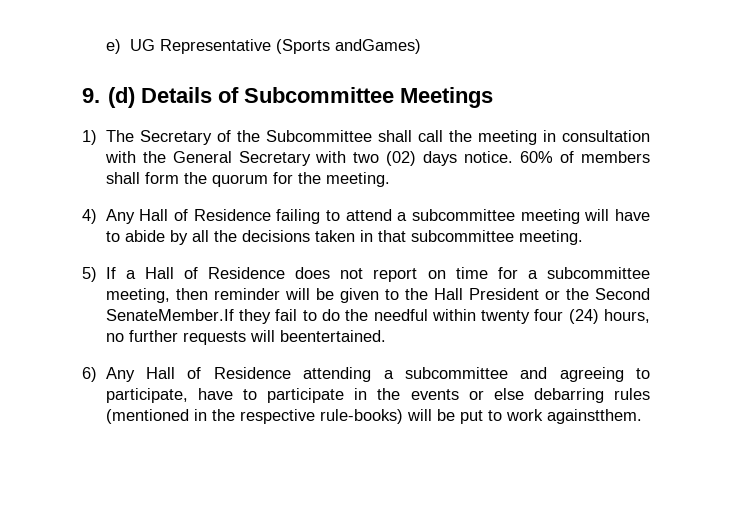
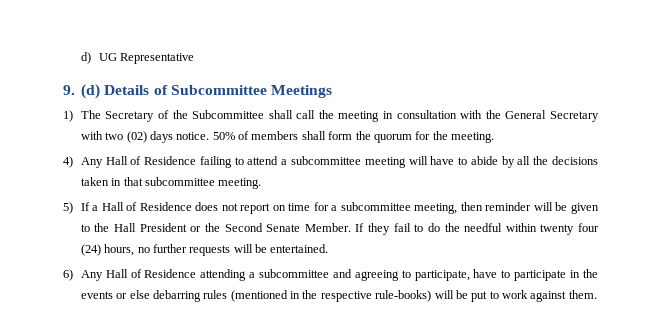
- e) UG Representative (Sports andGames)
+ d) UG Representative
- 60% of members shall form the quorum for the meeting.
+ 50% of members shall form the quorum for the meeting.
- 5) If a Hall of Residence does not report on time for a subcommittee meeting, then reminder will be given to the Hall President or the Second SenateMember.If they fail to do the needful within twenty four (24) hours, no further requests will beentertained.
+ 5) If a Hall of Residence does not report on time for a subcommittee meeting, then reminder will be given to the Hall President or the Second Senate Member. If they fail to do the needful within twenty four (24) hours, no further requests will be entertained.
- 6) Any Hall of Residence attending a subcommittee and agreeing to participate, have to participate in the events or else debarring rules (mentioned in the respective rule-books) will be put to work againstthem.
+ 6) Any Hall of Residence attending a subcommittee and agreeing to participate, have to participate in the events or else debarring rules (mentioned in the respective rule-books) will be put to work against them.

